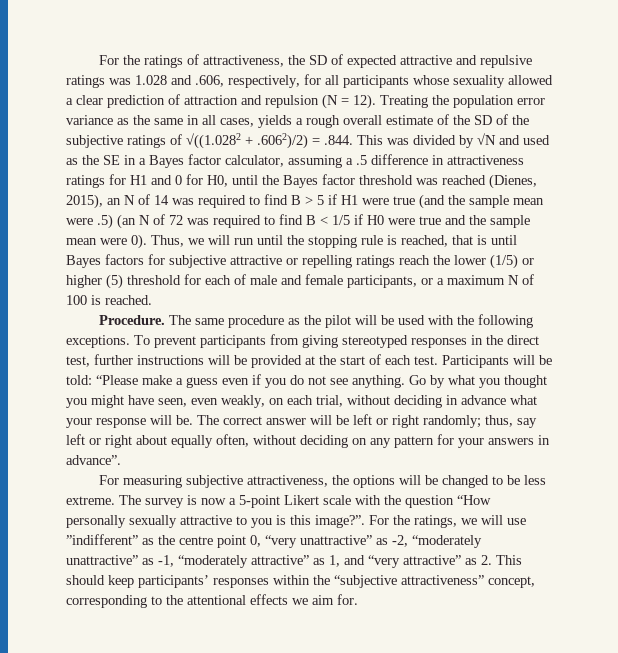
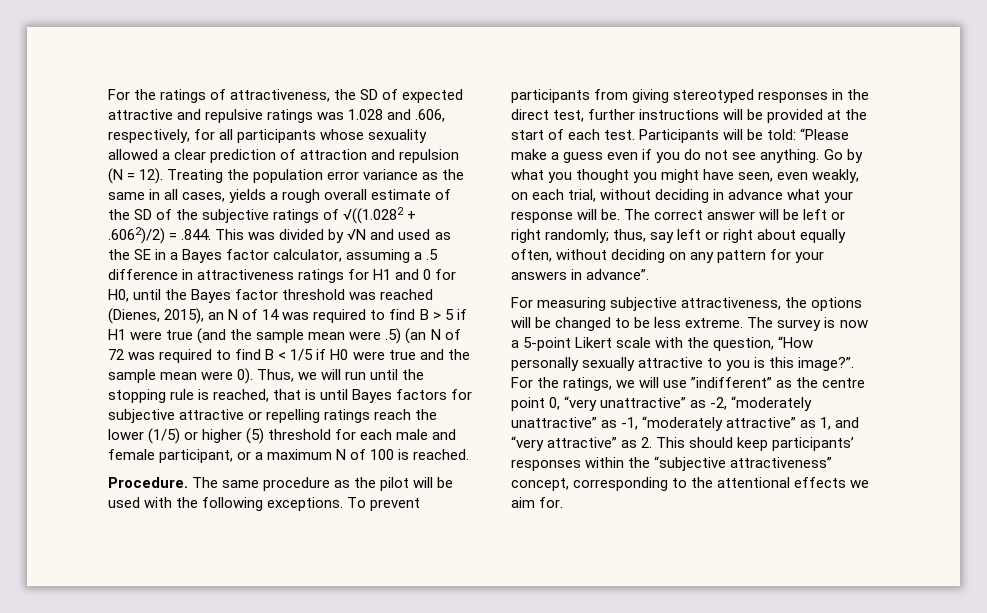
- Thus, we will run until the stopping rule is reached, that is until Bayes factors for subjective attractive or repelling ratings reach the lower (1/5) or higher (5) threshold for each of male and female participants, or a maximum N of 100 is reached.
+ Thus, we will run until the stopping rule is reached, that is until Bayes factors for subjective attractive or repelling ratings reach the lower (1/5) or higher (5) threshold for each male and female participant, or a maximum N of 100 is reached.
- The survey is now a 5-point Likert scale with the question “How personally sexually attractive to you is this image?”.
+ The survey is now a 5-point Likert scale with the question, “How personally sexually attractive to you is this image?”.

